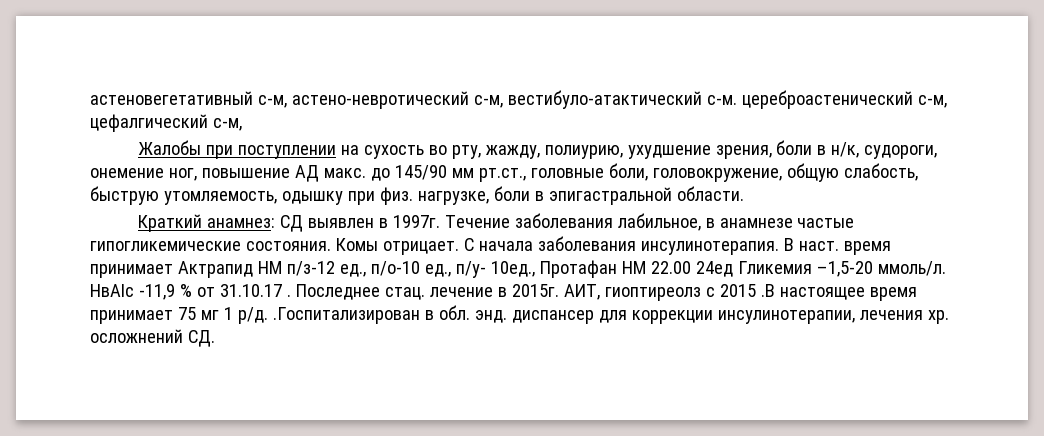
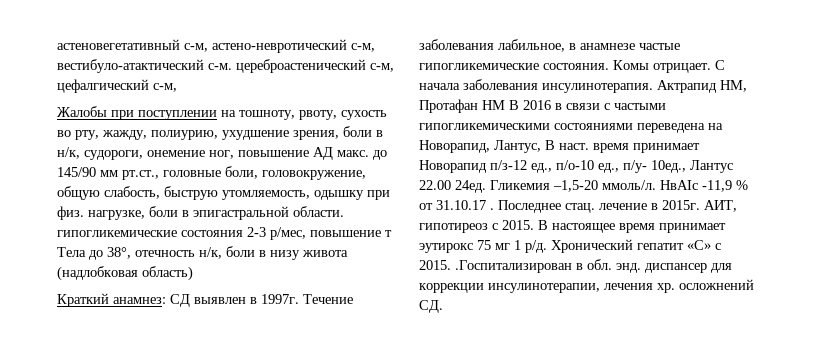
- Жалобы при поступлении на сухость во рту, жажду, полиурию, ухудшение зрения, боли в н/к, судороги, онемение ног, повышение АД макс. до 145/90 мм рт.ст., головные боли, головокружение, общую слабость, быструю утомляемость, одышку при физ. нагрузке, боли в эпигастральной области.
+ Жалобы при поступлении на тошноту, рвоту, сухость во рту, жажду, полиурию, ухудшение зрения, боли в н/к, судороги, онемение ног, повышение АД макс. до 145/90 мм рт.ст., головные боли, головокружение, общую слабость, быструю утомляемость, одышку при физ. нагрузке, боли в эпигастральной области. гипогликемические состояния 2-3 р/мес, повышение т Тела до 38°, отечность н/к, боли в низу живота (надлобковая область)
- В наст. время принимает Актрапид НМ п/з-12 ед., п/о-10 ед., п/у- 10ед., Протафан НМ 22.00 24ед Гликемия –1,5-20 ммоль/л.
+ Актрапид НМ, Протафан НМ В 2016 в связи с частыми гипогликемическими состояниями переведена на Новорапид, Лантус, В наст. время принимает Новорапид п/з-12 ед., п/о-10 ед., п/у- 10ед., Лантус 22.00 24ед. Гликемия –1,5-20 ммоль/л.
- АИТ, гиоптиреолз с 2015 .В настоящее время принимает 75 мг 1 р/д. .Госпитализирован в обл. энд. диспансер для коррекции инсулинотерапии, лечения хр. осложнений СД.
+ АИТ, гипотиреоз с 2015. В настоящее время принимает эутирокс 75 мг 1 р/д. Хронический гепатит «С» с 2015. .Госпитализирован в обл. энд. диспансер для коррекции инсулинотерапии, лечения хр. осложнений СД.

